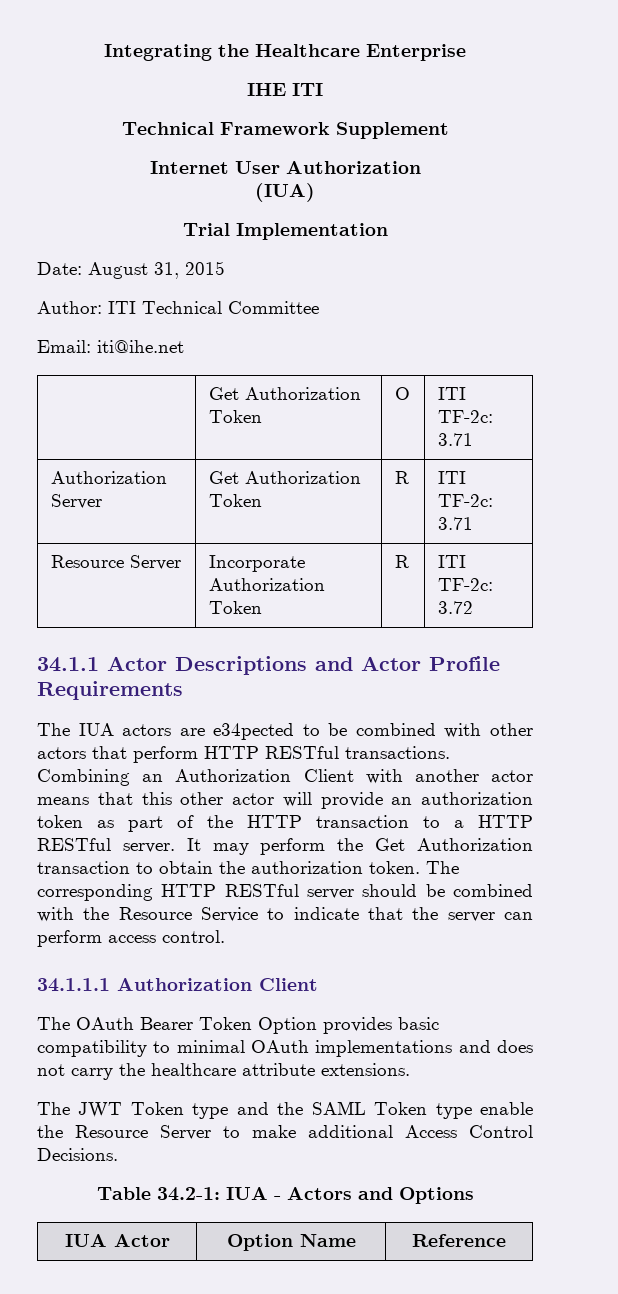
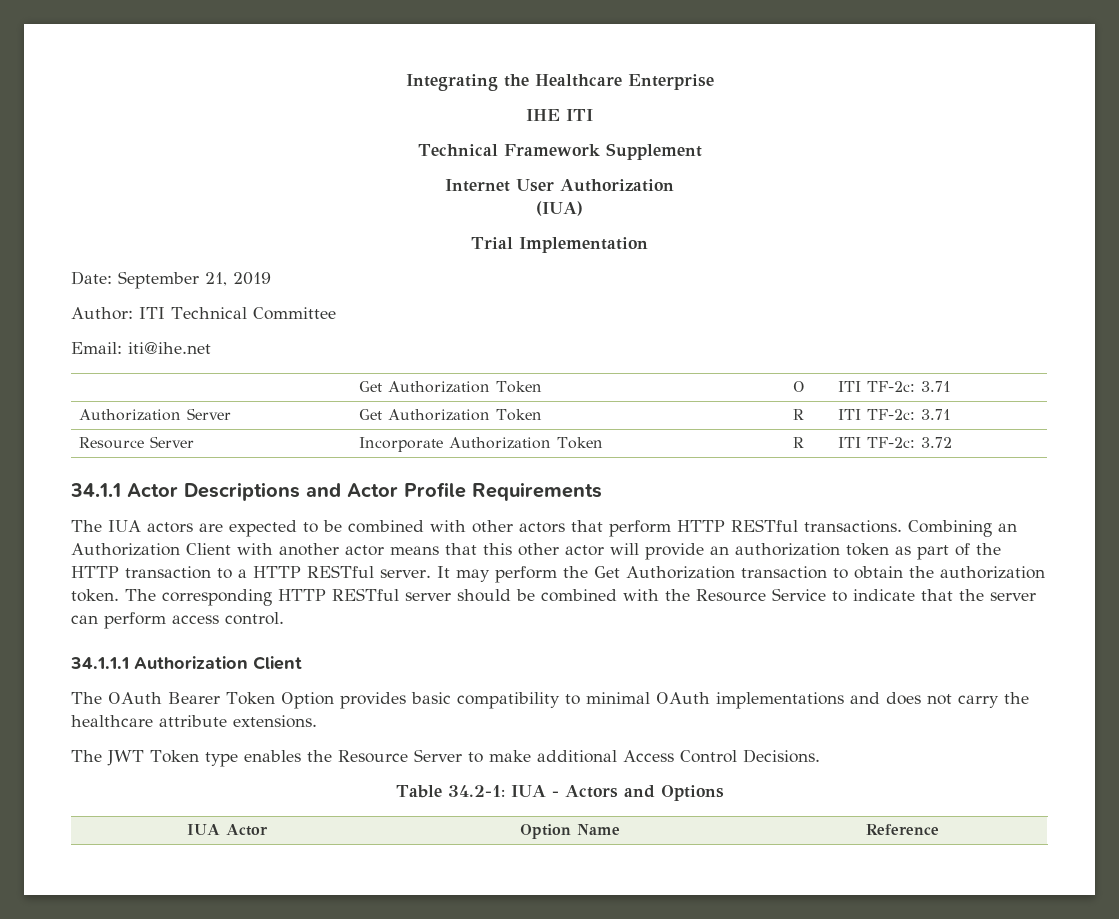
- Date: August 31, 2015
+ Date: September 21, 2019
- The IUA actors are e34pected to be combined with other actors that perform HTTP RESTful transactions.
+ The IUA actors are expected to be combined with other actors that perform HTTP RESTful transactions.
- The JWT Token type and the SAML Token type enable the Resource Server to make additional Access Control Decisions.
+ The JWT Token type enables the Resource Server to make additional Access Control Decisions.

